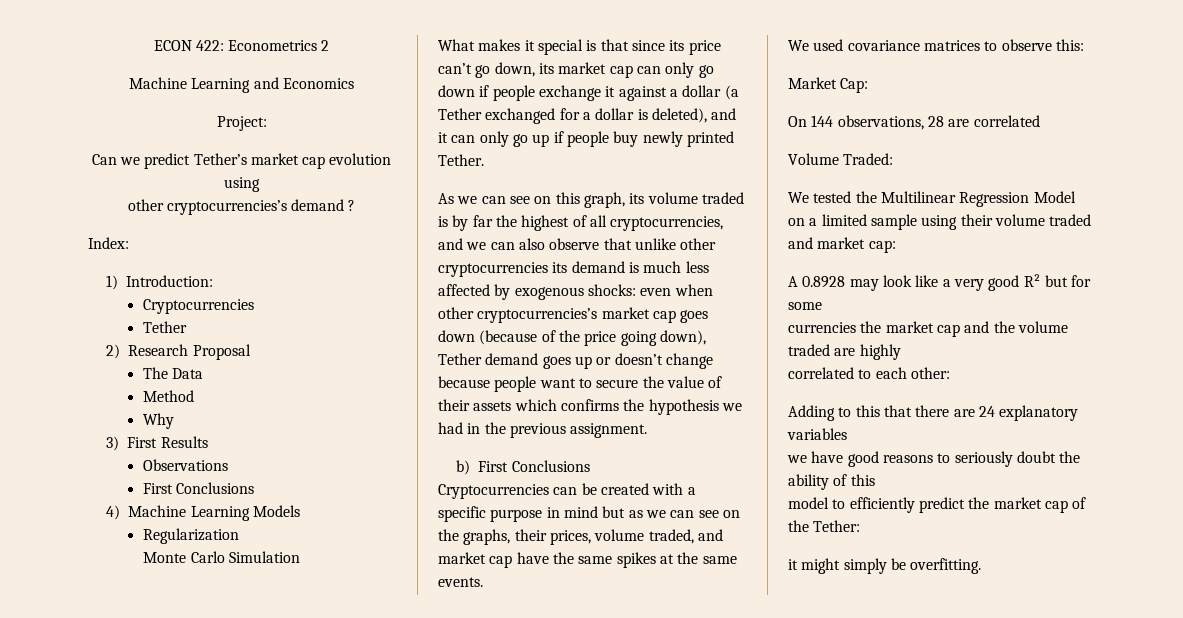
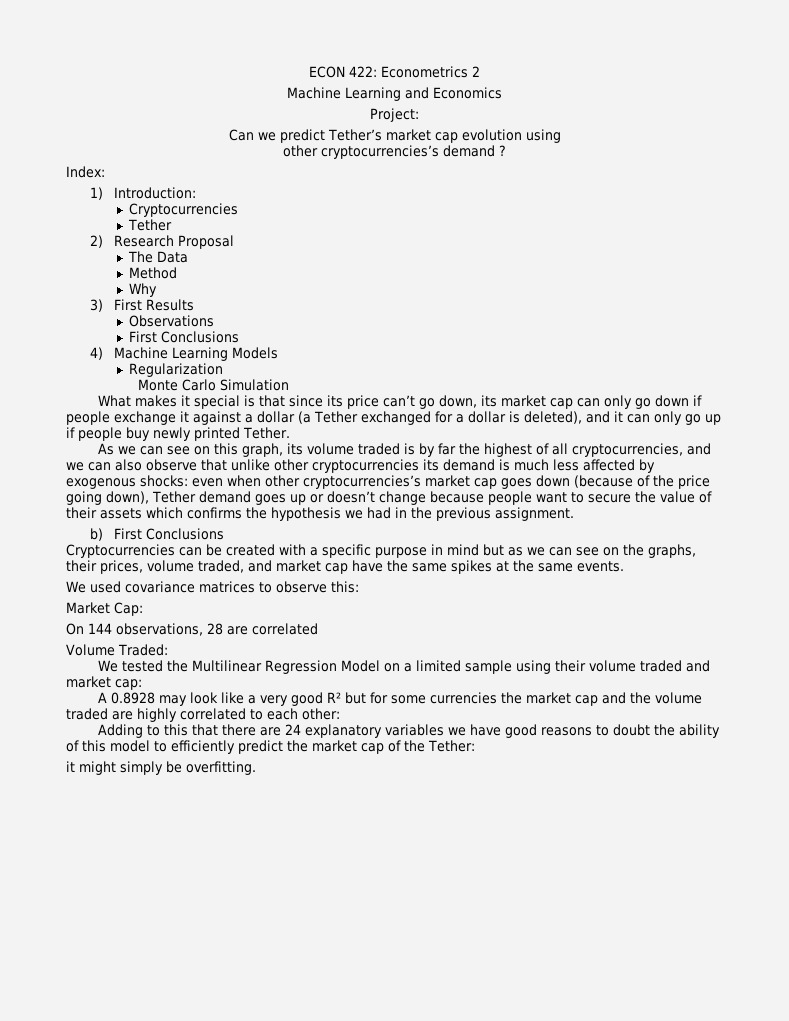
- A 0.8928 may look like a very good R² but for some
- currencies the market cap and the volume traded are highly
- correlated to each other:
+ A 0.8928 may look like a very good R² but for some currencies the market cap and the volume traded are highly correlated to each other:
- Adding to this that there are 24 explanatory variables
- we have good reasons to seriously doubt the ability of this
- model to efficiently predict the market cap of the Tether:
+ Adding to this that there are 24 explanatory variables we have good reasons to doubt the ability of this model to efficiently predict the market cap of the Tether:

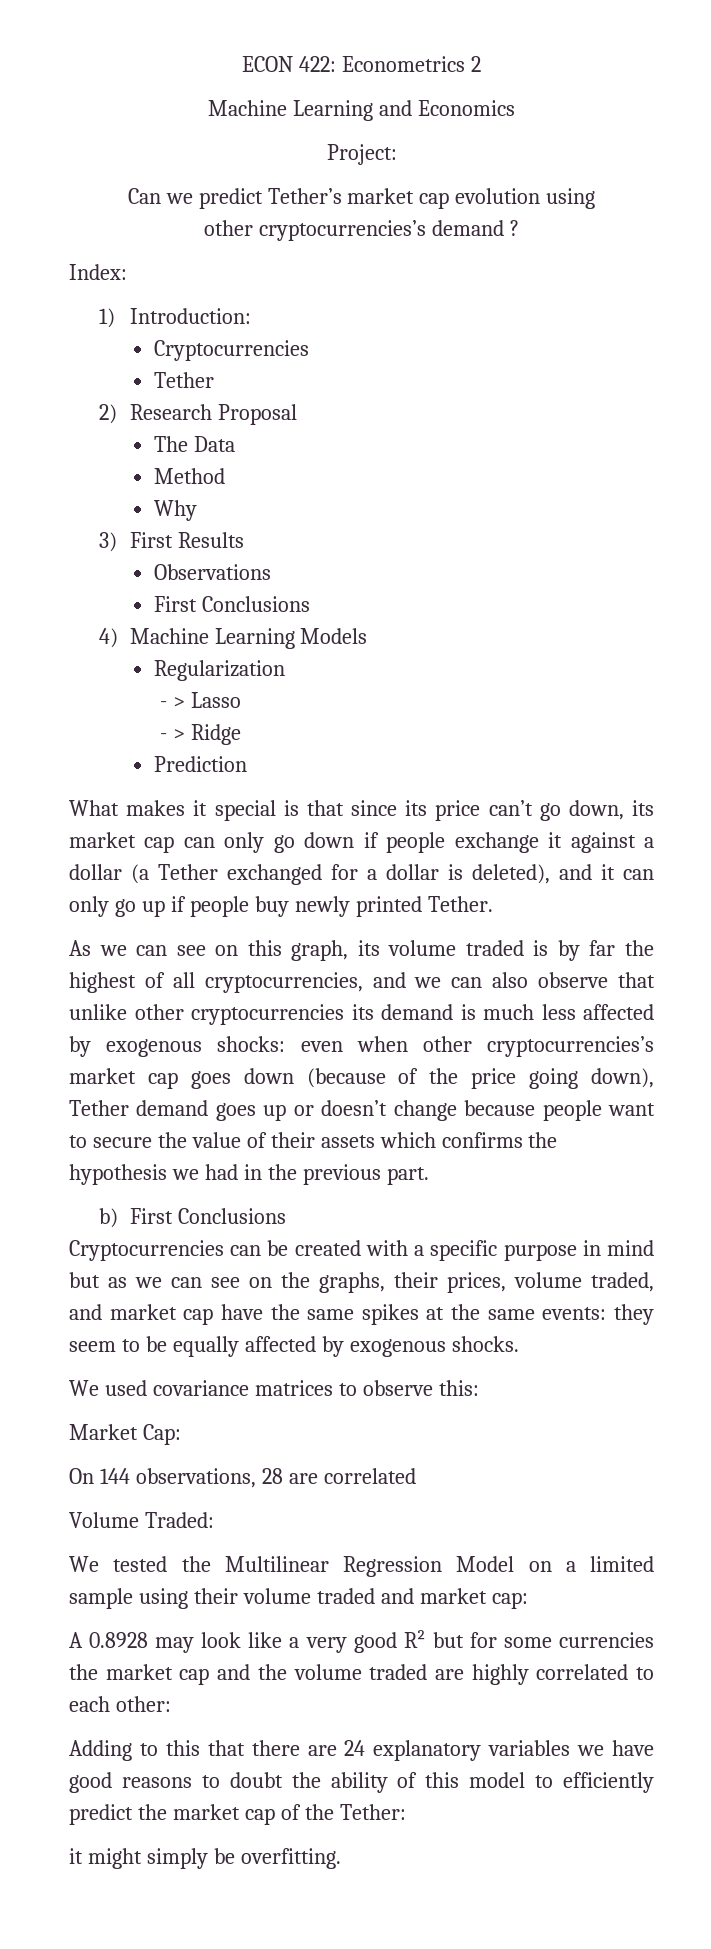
- Monte Carlo Simulation
+ - > Lasso
+ - > Ridge
+ Prediction
- even when other cryptocurrencies’s market cap goes down (because of the price going down), Tether demand goes up or doesn’t change because people want to secure the value of their assets which confirms the hypothesis we had in the previous assignment.
+ even when other cryptocurrencies’s market cap goes down (because of the price going down), Tether demand goes up or doesn’t change because people want to secure the value of their assets which confirms the hypothesis we had in the previous part.
- Cryptocurrencies can be created with a specific purpose in mind but as we can see on the graphs, their prices, volume traded, and market cap have the same spikes at the same events.
+ Cryptocurrencies can be created with a specific purpose in mind but as we can see on the graphs, their prices, volume traded, and market cap have the same spikes at the same events: they seem to be equally affected by exogenous shocks.

